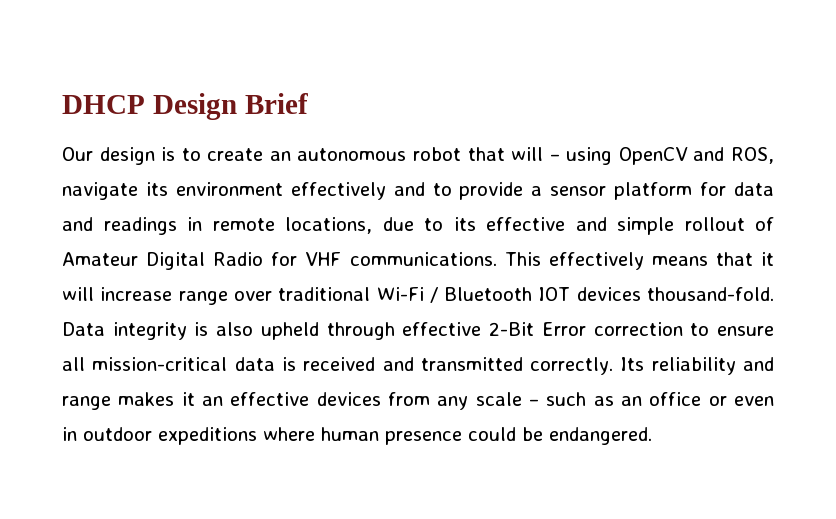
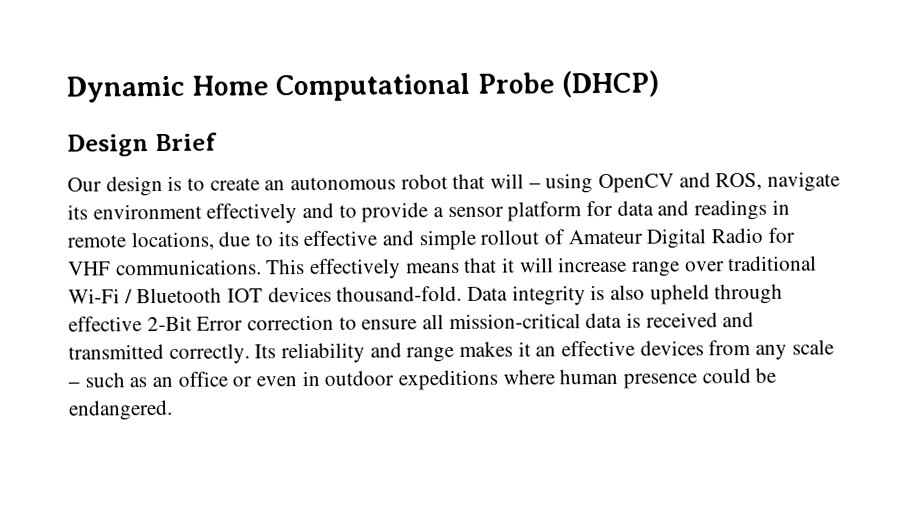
- DHCP Design Brief
+ Dynamic Home Computational Probe (DHCP)
+ Design Brief

